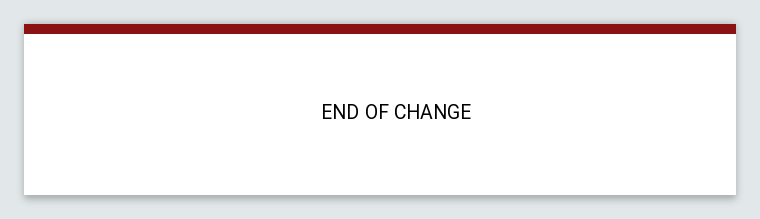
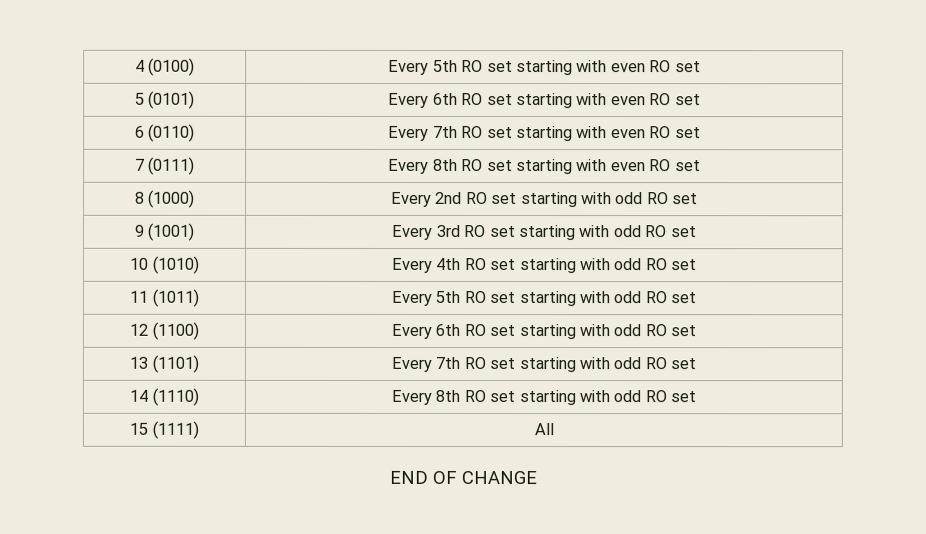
+ 4 (0100) | Every 5th RO set starting with even RO set
+ 5 (0101) | Every 6th RO set starting with even RO set
+ 6 (0110) | Every 7th RO set starting with even RO set
+ 7 (0111) | Every 8th RO set starting with even RO set
+ 8 (1000) | Every 2nd RO set starting with odd RO set
+ 9 (1001) | Every 3rd RO set starting with odd RO set
+ 10 (1010) | Every 4th RO set starting with odd RO set
+ 11 (1011) | Every 5th RO set starting with odd RO set
+ 12 (1100) | Every 6th RO set starting with odd RO set
+ 13 (1101) | Every 7th RO set starting with odd RO set
+ 14 (1110) | Every 8th RO set starting with odd RO set
+ 15 (1111) | All

